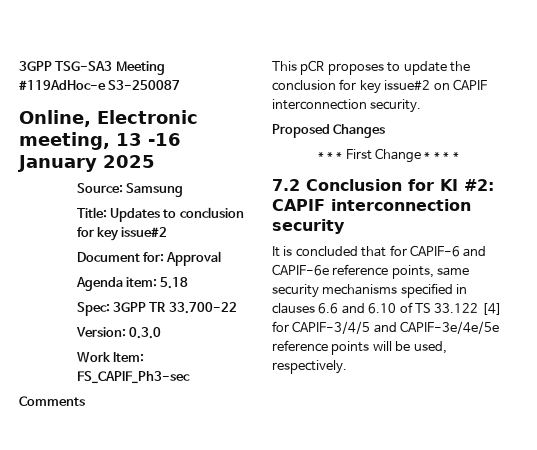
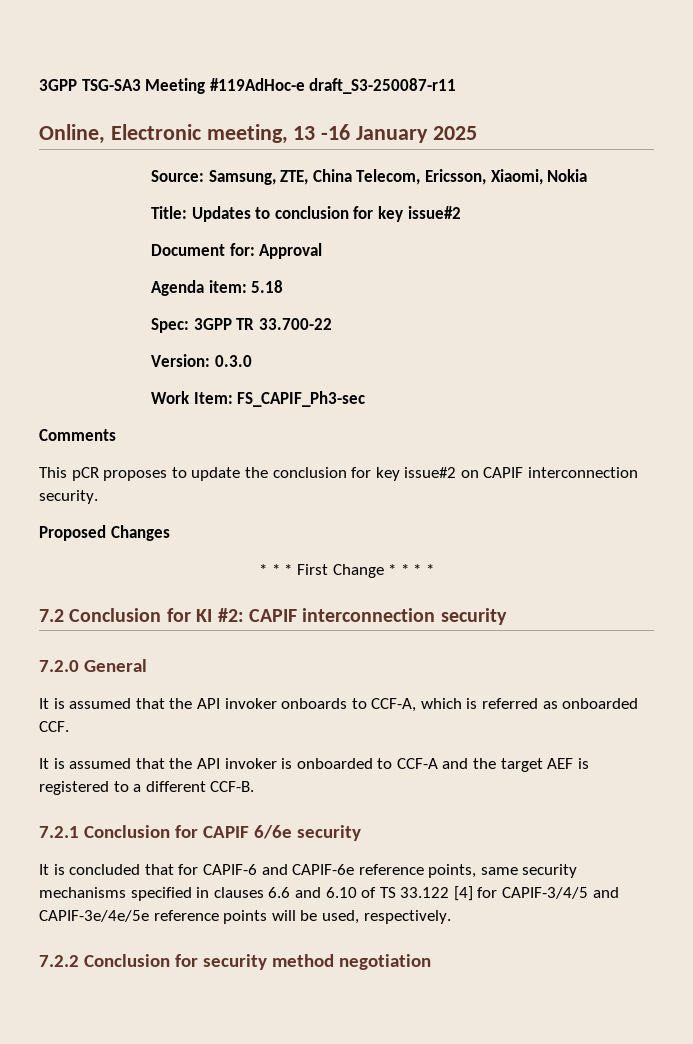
- 3GPP TSG-SA3 Meeting #119AdHoc-e S3-250087
+ 3GPP TSG-SA3 Meeting #119AdHoc-e draft_S3-250087-r11
- Source: Samsung
+ Source: Samsung, ZTE, China Telecom, Ericsson, Xiaomi, Nokia
+ 7.2.0 General
+ It is assumed that the API invoker onboards to CCF-A, which is referred as onboarded CCF.
+ It is assumed that the API invoker is onboarded to CCF-A and the target AEF is registered to a different CCF-B.
+ 7.2.1 Conclusion for CAPIF 6/6e security
+ 7.2.2 Conclusion for security method negotiation

